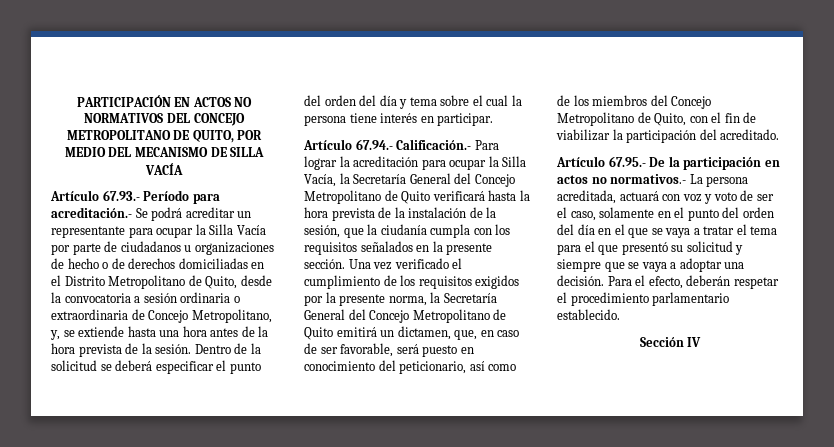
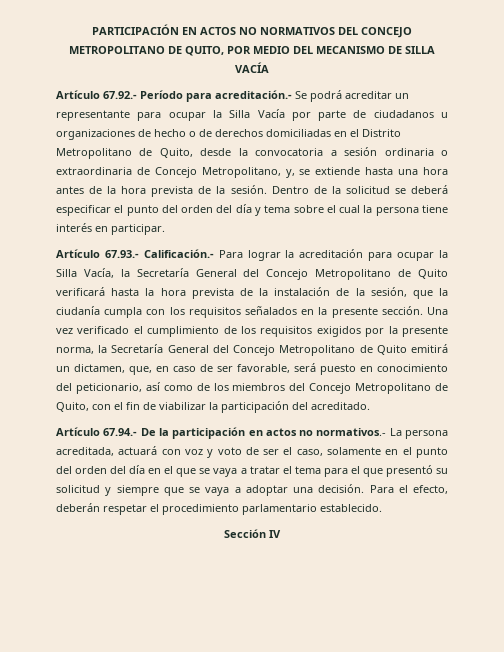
- Artículo 67.93.- Período para acreditación.- Se podrá acreditar un representante para ocupar la Silla Vacía por parte de ciudadanos u organizaciones de hecho o de derechos domiciliadas en el Distrito Metropolitano de Quito, desde la convocatoria a sesión ordinaria o extraordinaria de Concejo Metropolitano, y, se extiende hasta una hora antes de la hora prevista de la sesión.
+ Artículo 67.92.- Período para acreditación.- Se podrá acreditar un representante para ocupar la Silla Vacía por parte de ciudadanos u organizaciones de hecho o de derechos domiciliadas en el Distrito Metropolitano de Quito, desde la convocatoria a sesión ordinaria o extraordinaria de Concejo Metropolitano, y, se extiende hasta una hora antes de la hora prevista de la sesión.
- Artículo 67.94.- Calificación.- Para lograr la acreditación para ocupar la Silla Vacía, la Secretaría General del Concejo Metropolitano de Quito verificará hasta la hora prevista de la instalación de la sesión, que la ciudanía cumpla con los requisitos señalados en la presente sección.
+ Artículo 67.93.- Calificación.- Para lograr la acreditación para ocupar la Silla Vacía, la Secretaría General del Concejo Metropolitano de Quito verificará hasta la hora prevista de la instalación de la sesión, que la ciudanía cumpla con los requisitos señalados en la presente sección.
- Artículo 67.95.- De la participación en actos no normativos.- La persona acreditada, actuará con voz y voto de ser el caso, solamente en el punto del orden del día en el que se vaya a tratar el tema para el que presentó su solicitud y siempre que se vaya a adoptar una decisión.
+ Artículo 67.94.- De la participación en actos no normativos.- La persona acreditada, actuará con voz y voto de ser el caso, solamente en el punto del orden del día en el que se vaya a tratar el tema para el que presentó su solicitud y siempre que se vaya a adoptar una decisión.

